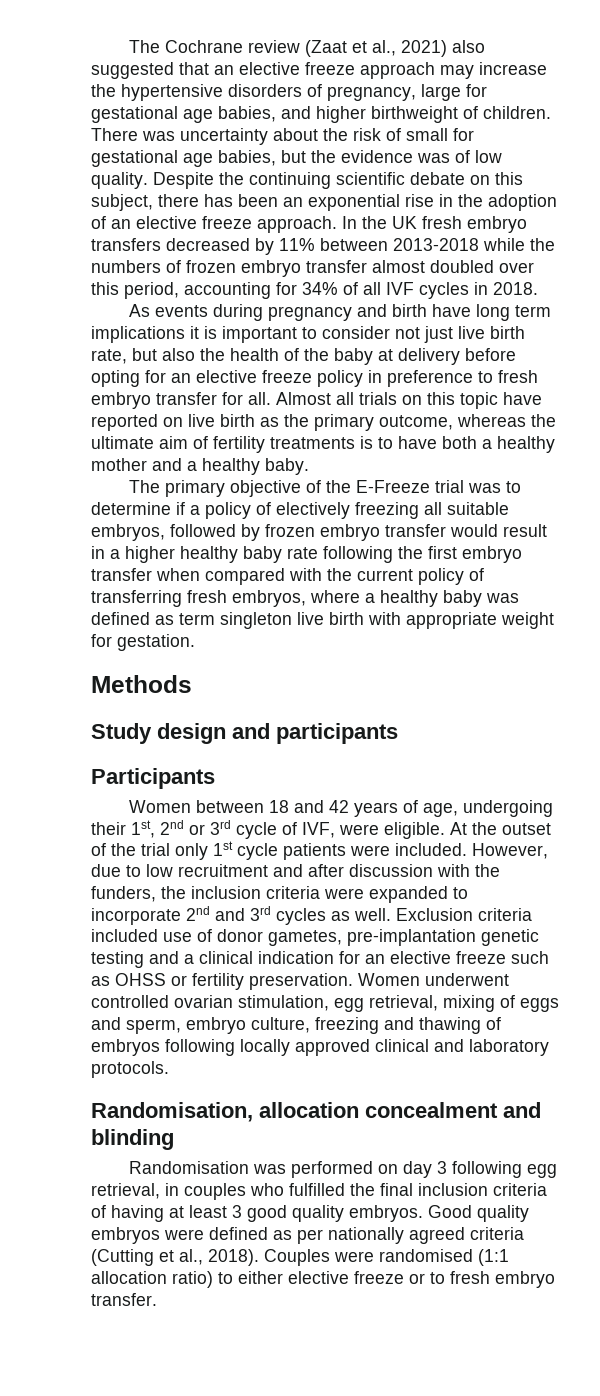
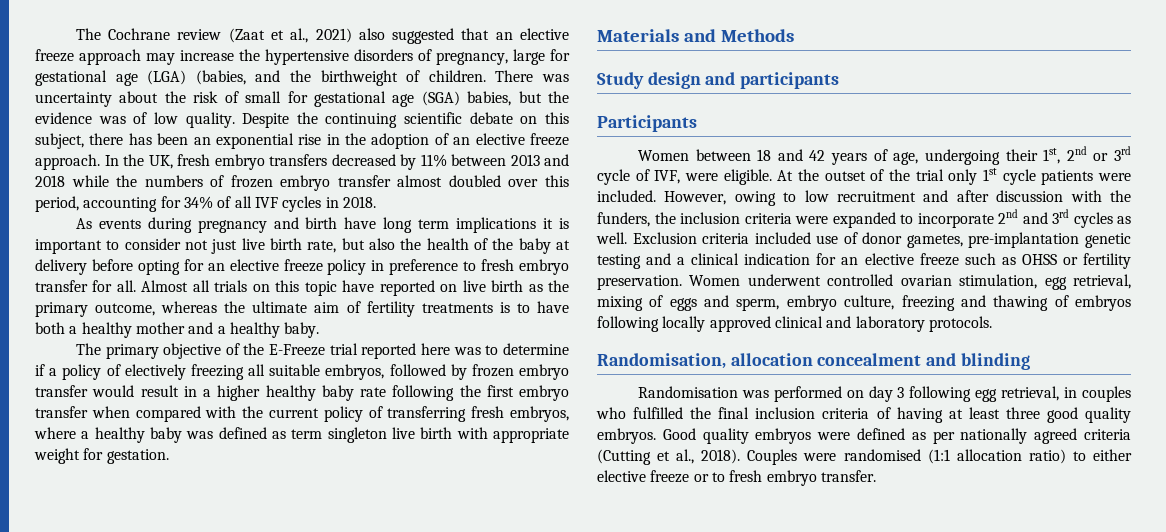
- The Cochrane review (Zaat et al., 2021) also suggested that an elective freeze approach may increase the hypertensive disorders of pregnancy, large for gestational age babies, and higher birthweight of children.
+ The Cochrane review (Zaat et al., 2021) also suggested that an elective freeze approach may increase the hypertensive disorders of pregnancy, large for gestational age (LGA) (babies, and the birthweight of children.
- There was uncertainty about the risk of small for gestational age babies, but the evidence was of low quality.
+ There was uncertainty about the risk of small for gestational age (SGA) babies, but the evidence was of low quality.
- In the UK fresh embryo transfers decreased by 11% between 2013-2018 while the numbers of frozen embryo transfer almost doubled over this period, accounting for 34% of all IVF cycles in 2018.
+ In the UK, fresh embryo transfers decreased by 11% between 2013 and 2018 while the numbers of frozen embryo transfer almost doubled over this period, accounting for 34% of all IVF cycles in 2018.
- The primary objective of the E-Freeze trial was to determine if a policy of electively freezing all suitable embryos, followed by frozen embryo transfer would result in a higher healthy baby rate following the first embryo transfer when compared with the current policy of transferring fresh embryos, where a healthy baby was defined as term singleton live birth with appropriate weight for gestation.
+ The primary objective of the E-Freeze trial reported here was to determine if a policy of electively freezing all suitable embryos, followed by frozen embryo transfer would result in a higher healthy baby rate following the first embryo transfer when compared with the current policy of transferring fresh embryos, where a healthy baby was defined as term singleton live birth with appropriate weight for gestation.
- Methods
+ Materials and Methods
- However, due to low recruitment and after discussion with the funders, the inclusion criteria were expanded to incorporate 2nd and 3rd cycles as well.
+ However, owing to low recruitment and after discussion with the funders, the inclusion criteria were expanded to incorporate 2nd and 3rd cycles as well.
- Randomisation was performed on day 3 following egg retrieval, in couples who fulfilled the final inclusion criteria of having at least 3 good quality embryos.
+ Randomisation was performed on day 3 following egg retrieval, in couples who fulfilled the final inclusion criteria of having at least three good quality embryos.

